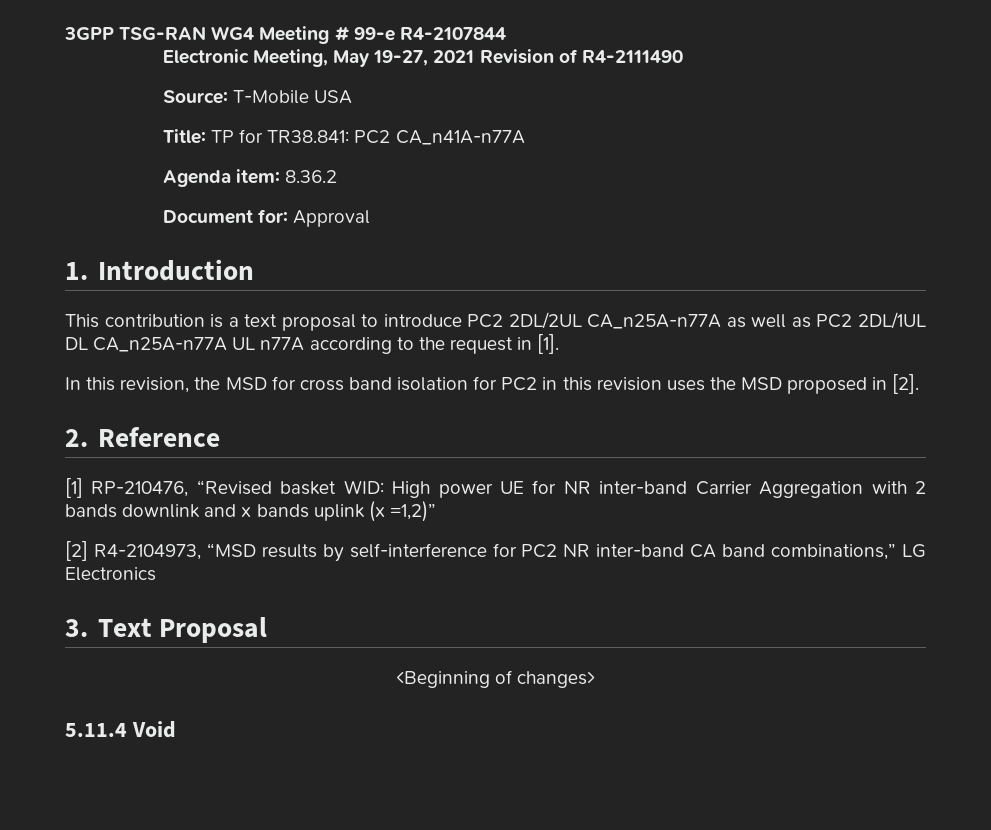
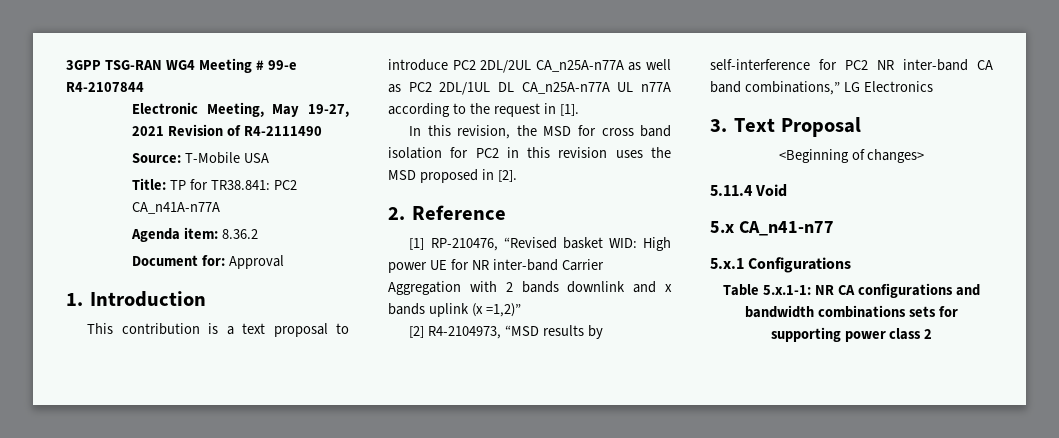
+ 5.x CA_n41-n77
+ 5.x.1 Configurations
+ Table 5.x.1-1: NR CA configurations and bandwidth combinations sets for supporting power class 2

